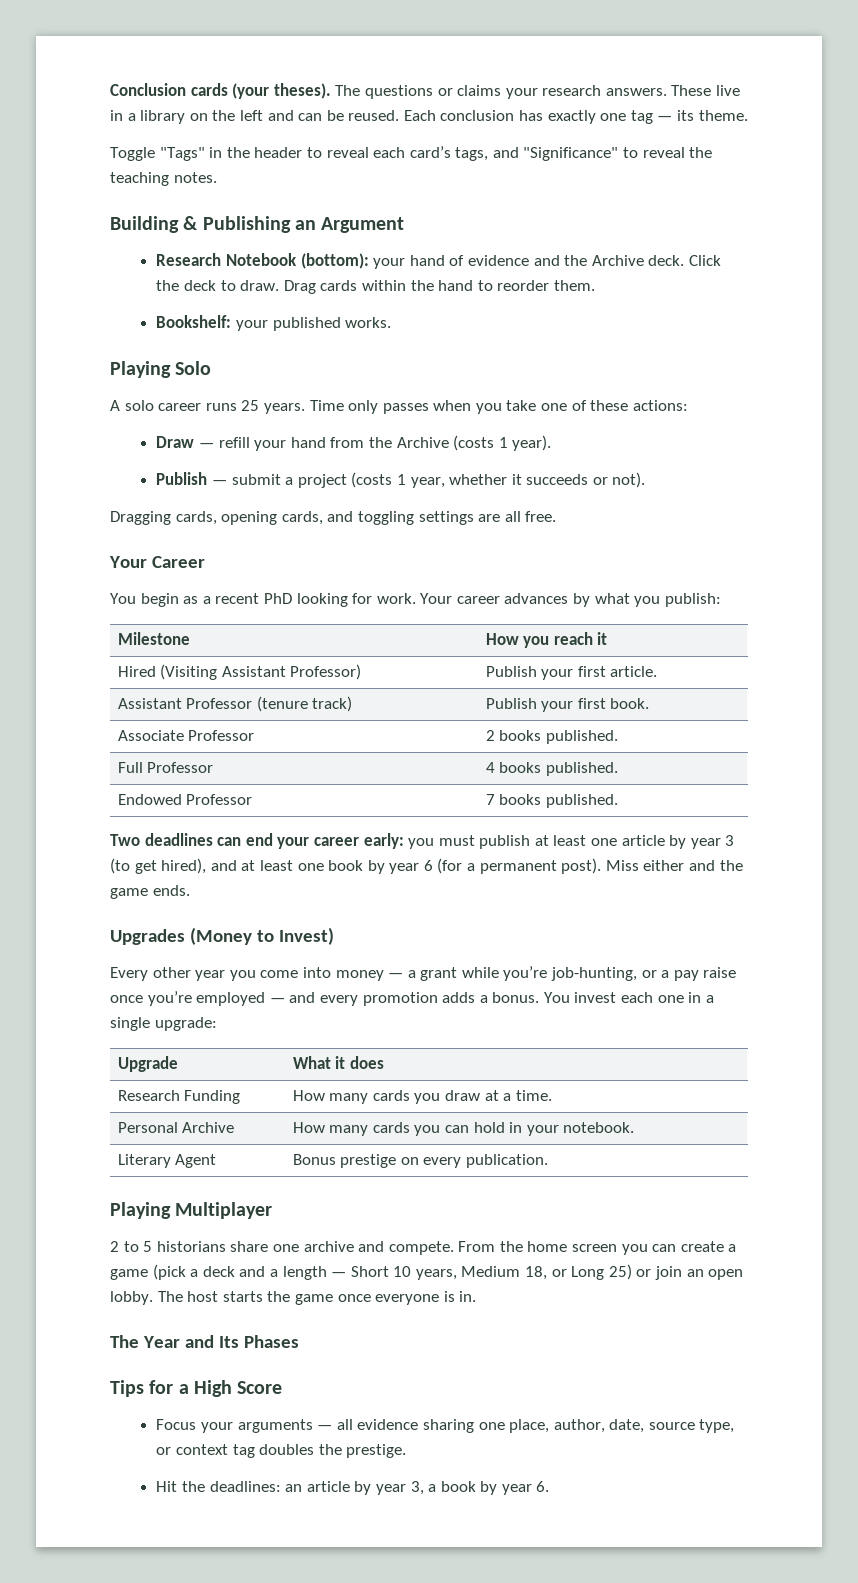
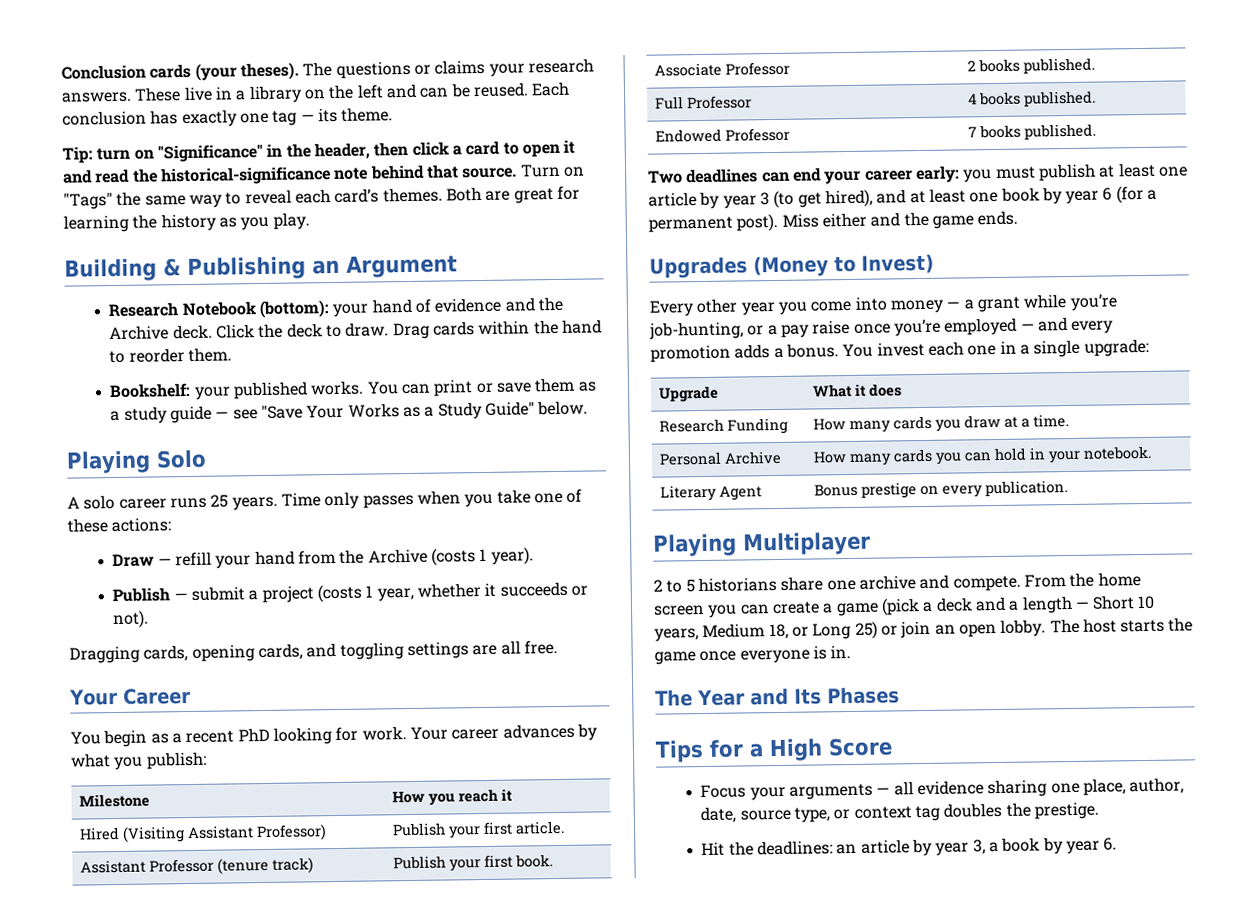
- Toggle "Tags" in the header to reveal each card’s tags, and "Significance" to reveal the teaching notes.
+ Tip: turn on "Significance" in the header, then click a card to open it and read the historical-significance note behind that source. Turn on "Tags" the same way to reveal each card’s themes. Both are great for learning the history as you play.
+ You can print or save them as a study guide — see "Save Your Works as a Study Guide" below.

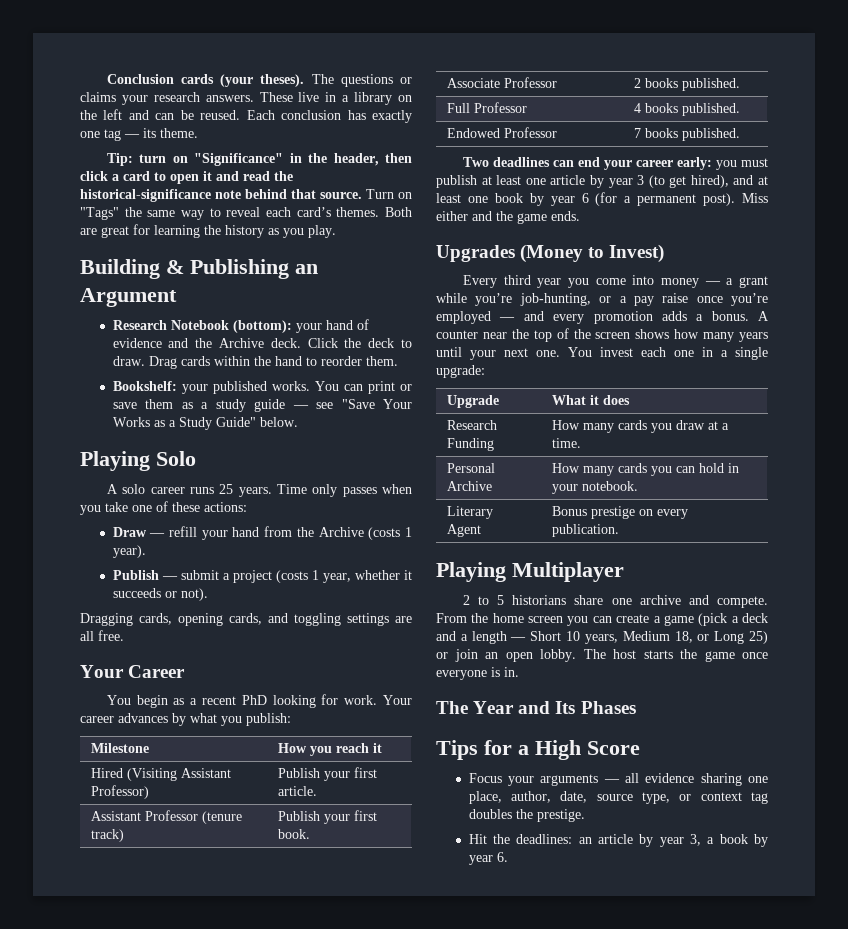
- Every other year you come into money — a grant while you’re job-hunting, or a pay raise once you’re employed — and every promotion adds a bonus.
+ Every third year you come into money — a grant while you’re job-hunting, or a pay raise once you’re employed — and every promotion adds a bonus.
+ A counter near the top of the screen shows how many years until your next one.

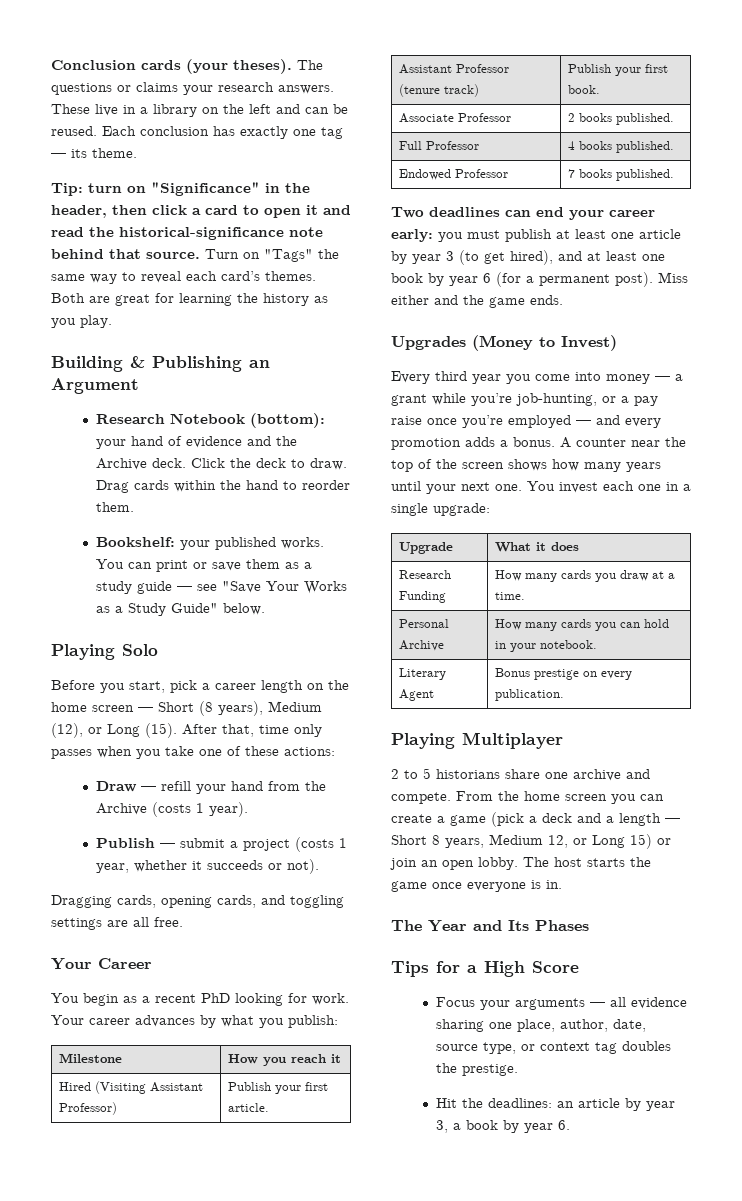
- A solo career runs 25 years. Time only passes when you take one of these actions:
+ Before you start, pick a career length on the home screen — Short (8 years), Medium (12), or Long (15). After that, time only passes when you take one of these actions:
- From the home screen you can create a game (pick a deck and a length — Short 10 years, Medium 18, or Long 25) or join an open lobby.
+ From the home screen you can create a game (pick a deck and a length — Short 8 years, Medium 12, or Long 15) or join an open lobby.

